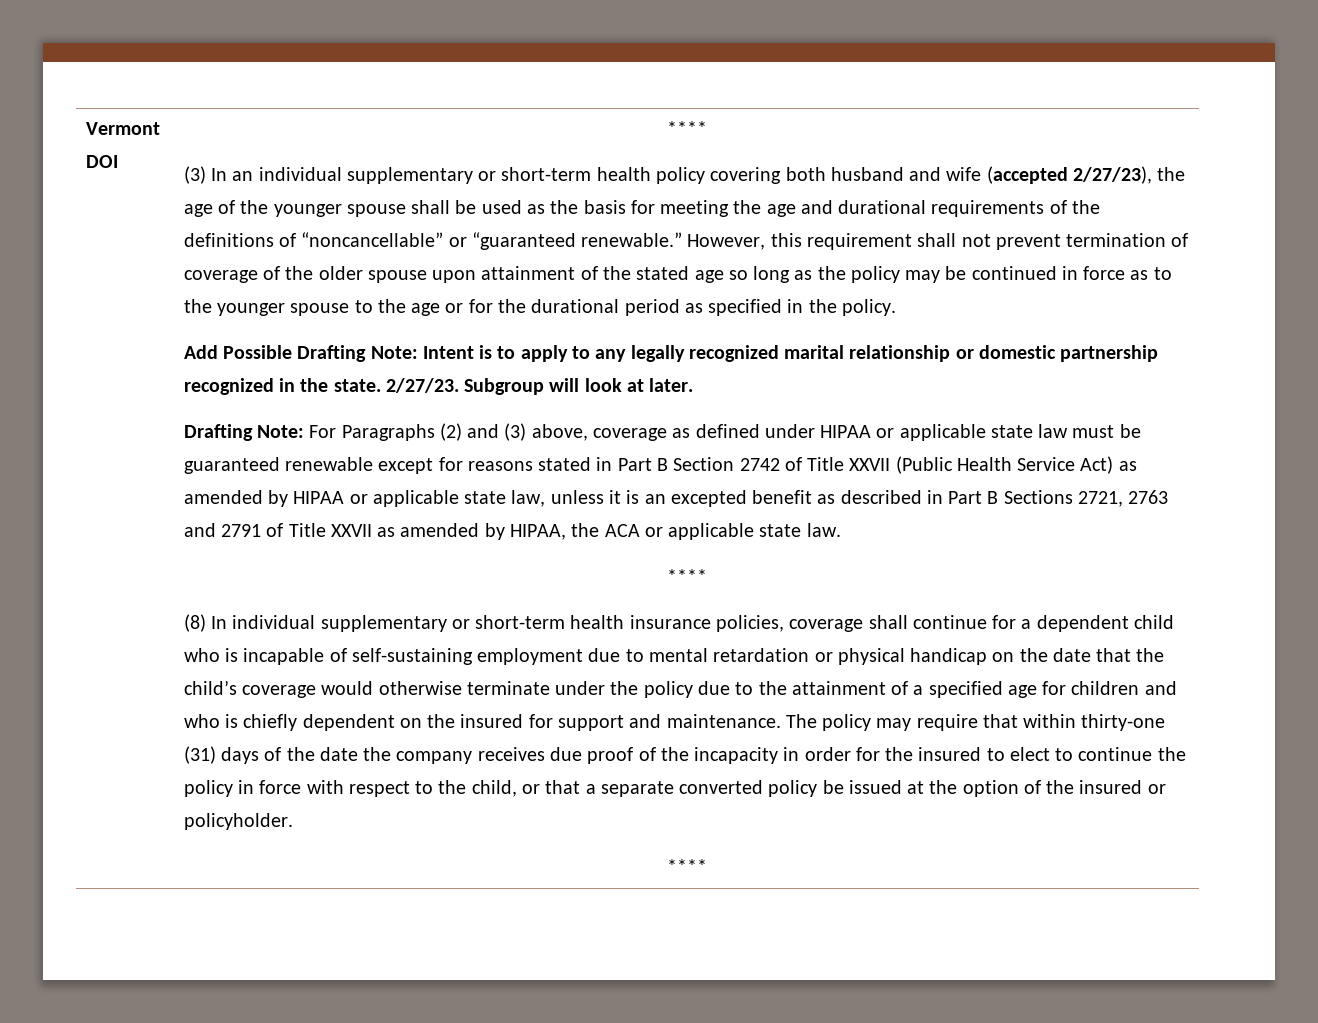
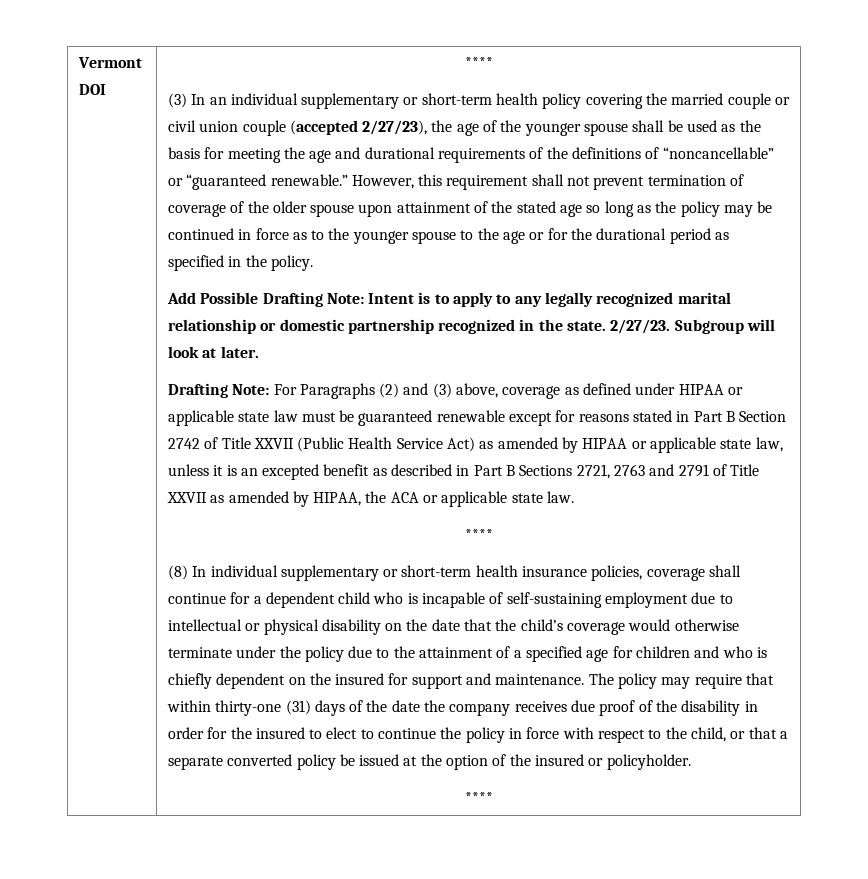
- (3) In an individual supplementary or short-term health policy covering both husband and wife (accepted 2/27/23), the age of the younger spouse shall be used as the basis for meeting the age and durational requirements of the definitions of “noncancellable” or “guaranteed renewable.”
+ (3) In an individual supplementary or short-term health policy covering the married couple or civil union couple (accepted 2/27/23), the age of the younger spouse shall be used as the basis for meeting the age and durational requirements of the definitions of “noncancellable” or “guaranteed renewable.”
- (8) In individual supplementary or short-term health insurance policies, coverage shall continue for a dependent child who is incapable of self-sustaining employment due to mental retardation or physical handicap on the date that the child’s coverage would otherwise terminate under the policy due to the attainment of a specified age for children and who is chiefly dependent on the insured for support and maintenance.
+ (8) In individual supplementary or short-term health insurance policies, coverage shall continue for a dependent child who is incapable of self-sustaining employment due to intellectual or physical disability on the date that the child’s coverage would otherwise terminate under the policy due to the attainment of a specified age for children and who is chiefly dependent on the insured for support and maintenance.
- The policy may require that within thirty-one (31) days of the date the company receives due proof of the incapacity in order for the insured to elect to continue the policy in force with respect to the child, or that a separate converted policy be issued at the option of the insured or policyholder.
+ The policy may require that within thirty-one (31) days of the date the company receives due proof of the disability in order for the insured to elect to continue the policy in force with respect to the child, or that a separate converted policy be issued at the option of the insured or policyholder.

